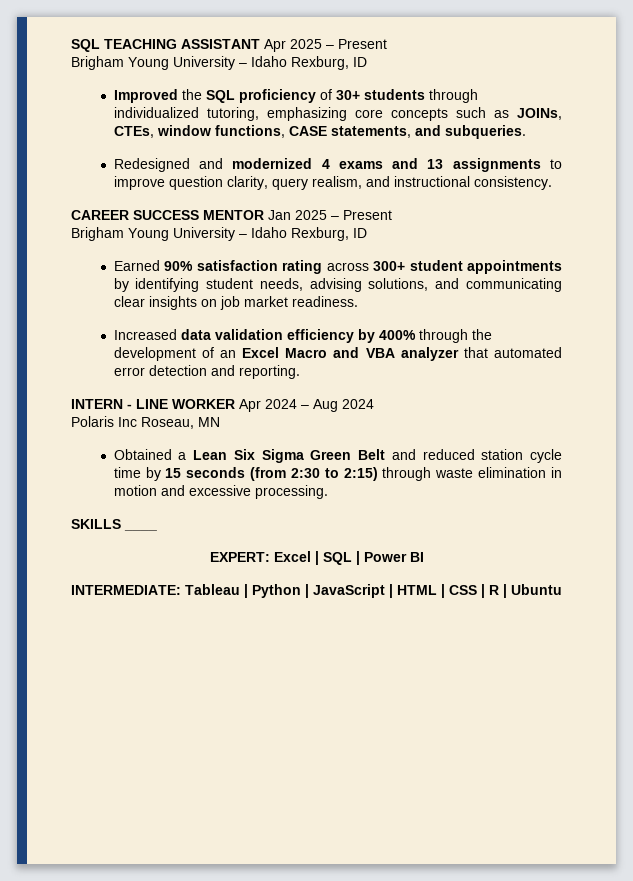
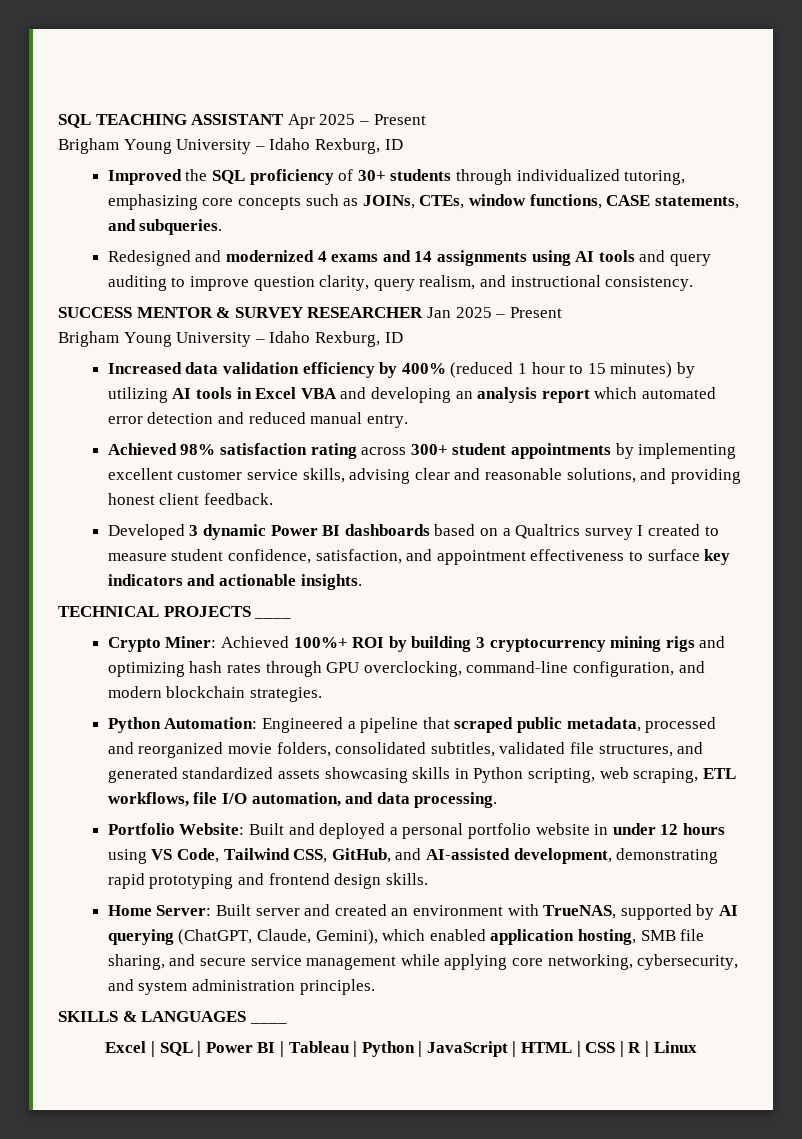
- Redesigned and modernized 4 exams and 13 assignments to improve question clarity, query realism, and instructional consistency.
+ Redesigned and modernized 4 exams and 14 assignments using AI tools and query auditing to improve question clarity, query realism, and instructional consistency.
- CAREER SUCCESS MENTOR Jan 2025 – Present
+ SUCCESS MENTOR & SURVEY RESEARCHER Jan 2025 – Present
- Earned 90% satisfaction rating across 300+ student appointments by identifying student needs, advising solutions, and communicating clear insights on job market readiness.
- Increased data validation efficiency by 400% through the development of an Excel Macro and VBA analyzer that automated error detection and reporting.
- INTERN - LINE WORKER Apr 2024 – Aug 2024
- Polaris Inc Roseau, MN
- Obtained a Lean Six Sigma Green Belt and reduced station cycle time by 15 seconds (from 2:30 to 2:15) through waste elimination in motion and excessive processing.
+ Increased data validation efficiency by 400% (reduced 1 hour to 15 minutes) by utilizing AI tools in Excel VBA and developing an analysis report which automated error detection and reduced manual entry.
+ Achieved 98% satisfaction rating across 300+ student appointments by implementing excellent customer service skills, advising clear and reasonable solutions, and providing honest client feedback.
+ Developed 3 dynamic Power BI dashboards based on a Qualtrics survey I created to measure student confidence, satisfaction, and appointment effectiveness to surface key indicators and actionable insights.
+ TECHNICAL PROJECTS ____
+ Crypto Miner: Achieved 100%+ ROI by building 3 cryptocurrency mining rigs and optimizing hash rates through GPU overclocking, command-line configuration, and modern blockchain strategies.
+ Python Automation: Engineered a pipeline that scraped public metadata, processed and reorganized movie folders, consolidated subtitles, validated file structures, and generated standardized assets showcasing skills in Python scripting, web scraping, ETL workflows, file I/O automation, and data processing.
+ Portfolio Website: Built and deployed a personal portfolio website in under 12 hours using VS Code, Tailwind CSS, GitHub, and AI-assisted development, demonstrating rapid prototyping and frontend design skills.
+ Home Server: Built server and created an environment with TrueNAS, supported by AI querying (ChatGPT, Claude, Gemini), which enabled application hosting, SMB file sharing, and secure service management while applying core networking, cybersecurity, and system administration principles.
- SKILLS ____
- EXPERT: Excel | SQL | Power BI
- INTERMEDIATE: Tableau | Python | JavaScript | HTML | CSS | R | Ubuntu
+ SKILLS & LANGUAGES ____
+ Excel | SQL | Power BI | Tableau | Python | JavaScript | HTML | CSS | R | Linux

